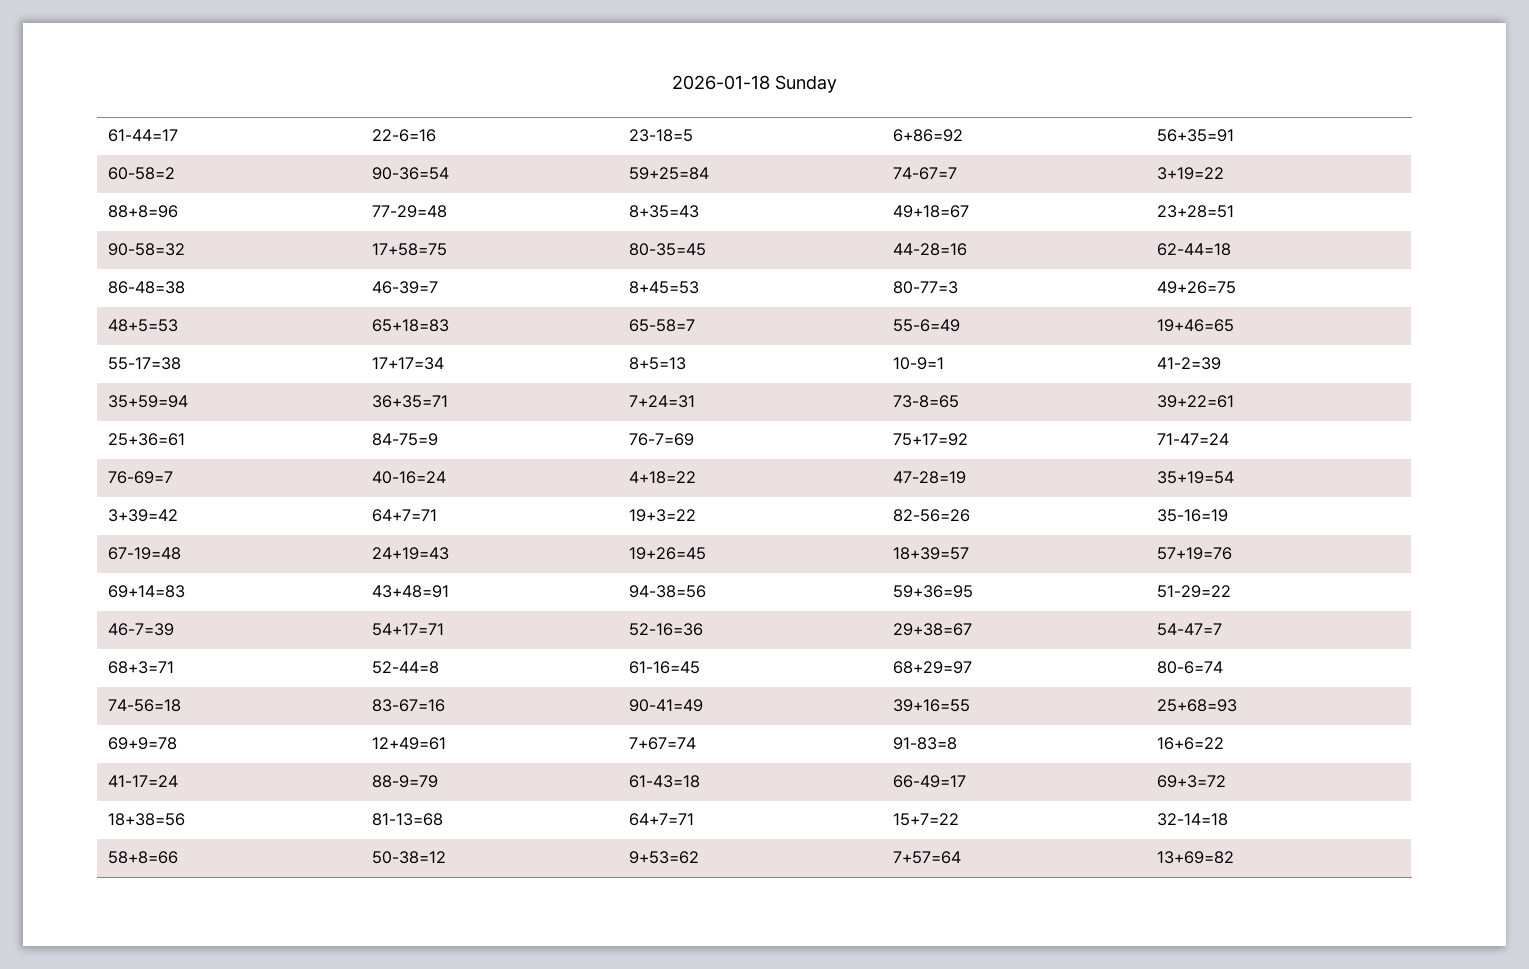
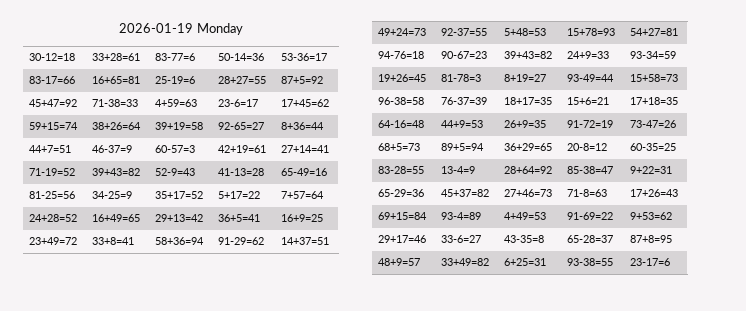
- 2026-01-18 Sunday
- 61-44=17 | 22-6=16 | 23-18=5 | 6+86=92 | 56+35=91
- 60-58=2 | 90-36=54 | 59+25=84 | 74-67=7 | 3+19=22
- 88+8=96 | 77-29=48 | 8+35=43 | 49+18=67 | 23+28=51
- 90-58=32 | 17+58=75 | 80-35=45 | 44-28=16 | 62-44=18
- 86-48=38 | 46-39=7 | 8+45=53 | 80-77=3 | 49+26=75
- 48+5=53 | 65+18=83 | 65-58=7 | 55-6=49 | 19+46=65
- 55-17=38 | 17+17=34 | 8+5=13 | 10-9=1 | 41-2=39
- 35+59=94 | 36+35=71 | 7+24=31 | 73-8=65 | 39+22=61
- 25+36=61 | 84-75=9 | 76-7=69 | 75+17=92 | 71-47=24
- 76-69=7 | 40-16=24 | 4+18=22 | 47-28=19 | 35+19=54
- 3+39=42 | 64+7=71 | 19+3=22 | 82-56=26 | 35-16=19
- 67-19=48 | 24+19=43 | 19+26=45 | 18+39=57 | 57+19=76
- 69+14=83 | 43+48=91 | 94-38=56 | 59+36=95 | 51-29=22
- 46-7=39 | 54+17=71 | 52-16=36 | 29+38=67 | 54-47=7
- 68+3=71 | 52-44=8 | 61-16=45 | 68+29=97 | 80-6=74
- 74-56=18 | 83-67=16 | 90-41=49 | 39+16=55 | 25+68=93
- 69+9=78 | 12+49=61 | 7+67=74 | 91-83=8 | 16+6=22
- 41-17=24 | 88-9=79 | 61-43=18 | 66-49=17 | 69+3=72
- 18+38=56 | 81-13=68 | 64+7=71 | 15+7=22 | 32-14=18
- 58+8=66 | 50-38=12 | 9+53=62 | 7+57=64 | 13+69=82
+ 2026-01-19 Monday
+ 30-12=18 | 33+28=61 | 83-77=6 | 50-14=36 | 53-36=17
+ 83-17=66 | 16+65=81 | 25-19=6 | 28+27=55 | 87+5=92
+ 45+47=92 | 71-38=33 | 4+59=63 | 23-6=17 | 17+45=62
+ 59+15=74 | 38+26=64 | 39+19=58 | 92-65=27 | 8+36=44
+ 44+7=51 | 46-37=9 | 60-57=3 | 42+19=61 | 27+14=41
+ 71-19=52 | 39+43=82 | 52-9=43 | 41-13=28 | 65-49=16
+ 81-25=56 | 34-25=9 | 35+17=52 | 5+17=22 | 7+57=64
+ 24+28=52 | 16+49=65 | 29+13=42 | 36+5=41 | 16+9=25
+ 23+49=72 | 33+8=41 | 58+36=94 | 91-29=62 | 14+37=51
+ 49+24=73 | 92-37=55 | 5+48=53 | 15+78=93 | 54+27=81
+ 94-76=18 | 90-67=23 | 39+43=82 | 24+9=33 | 93-34=59
+ 19+26=45 | 81-78=3 | 8+19=27 | 93-49=44 | 15+58=73
+ 96-38=58 | 76-37=39 | 18+17=35 | 15+6=21 | 17+18=35
+ 64-16=48 | 44+9=53 | 26+9=35 | 91-72=19 | 73-47=26
+ 68+5=73 | 89+5=94 | 36+29=65 | 20-8=12 | 60-35=25
+ 83-28=55 | 13-4=9 | 28+64=92 | 85-38=47 | 9+22=31
+ 65-29=36 | 45+37=82 | 27+46=73 | 71-8=63 | 17+26=43
+ 69+15=84 | 93-4=89 | 4+49=53 | 91-69=22 | 9+53=62
+ 29+17=46 | 33-6=27 | 43-35=8 | 65-28=37 | 87+8=95
+ 48+9=57 | 33+49=82 | 6+25=31 | 93-38=55 | 23-17=6

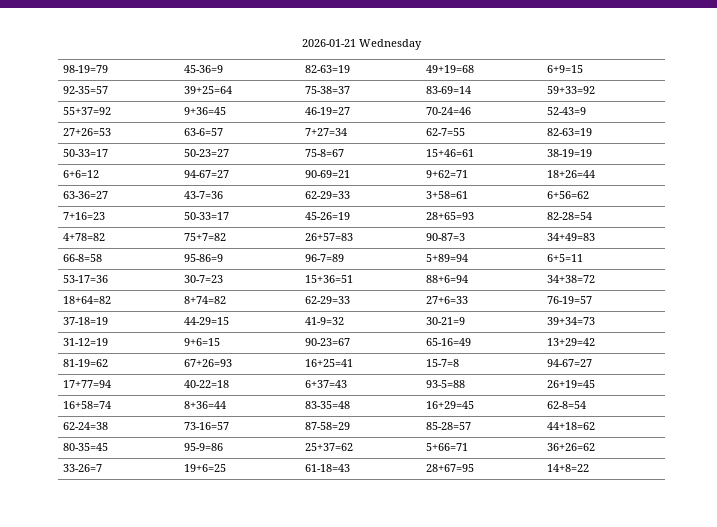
- 2026-01-19 Monday
- 30-12=18 | 33+28=61 | 83-77=6 | 50-14=36 | 53-36=17
- 83-17=66 | 16+65=81 | 25-19=6 | 28+27=55 | 87+5=92
- 45+47=92 | 71-38=33 | 4+59=63 | 23-6=17 | 17+45=62
- 59+15=74 | 38+26=64 | 39+19=58 | 92-65=27 | 8+36=44
- 44+7=51 | 46-37=9 | 60-57=3 | 42+19=61 | 27+14=41
- 71-19=52 | 39+43=82 | 52-9=43 | 41-13=28 | 65-49=16
- 81-25=56 | 34-25=9 | 35+17=52 | 5+17=22 | 7+57=64
- 24+28=52 | 16+49=65 | 29+13=42 | 36+5=41 | 16+9=25
- 23+49=72 | 33+8=41 | 58+36=94 | 91-29=62 | 14+37=51
- 49+24=73 | 92-37=55 | 5+48=53 | 15+78=93 | 54+27=81
- 94-76=18 | 90-67=23 | 39+43=82 | 24+9=33 | 93-34=59
- 19+26=45 | 81-78=3 | 8+19=27 | 93-49=44 | 15+58=73
- 96-38=58 | 76-37=39 | 18+17=35 | 15+6=21 | 17+18=35
- 64-16=48 | 44+9=53 | 26+9=35 | 91-72=19 | 73-47=26
- 68+5=73 | 89+5=94 | 36+29=65 | 20-8=12 | 60-35=25
- 83-28=55 | 13-4=9 | 28+64=92 | 85-38=47 | 9+22=31
- 65-29=36 | 45+37=82 | 27+46=73 | 71-8=63 | 17+26=43
- 69+15=84 | 93-4=89 | 4+49=53 | 91-69=22 | 9+53=62
- 29+17=46 | 33-6=27 | 43-35=8 | 65-28=37 | 87+8=95
- 48+9=57 | 33+49=82 | 6+25=31 | 93-38=55 | 23-17=6
+ 2026-01-21 Wednesday
+ 98-19=79 | 45-36=9 | 82-63=19 | 49+19=68 | 6+9=15
+ 92-35=57 | 39+25=64 | 75-38=37 | 83-69=14 | 59+33=92
+ 55+37=92 | 9+36=45 | 46-19=27 | 70-24=46 | 52-43=9
+ 27+26=53 | 63-6=57 | 7+27=34 | 62-7=55 | 82-63=19
+ 50-33=17 | 50-23=27 | 75-8=67 | 15+46=61 | 38-19=19
+ 6+6=12 | 94-67=27 | 90-69=21 | 9+62=71 | 18+26=44
+ 63-36=27 | 43-7=36 | 62-29=33 | 3+58=61 | 6+56=62
+ 7+16=23 | 50-33=17 | 45-26=19 | 28+65=93 | 82-28=54
+ 4+78=82 | 75+7=82 | 26+57=83 | 90-87=3 | 34+49=83
+ 66-8=58 | 95-86=9 | 96-7=89 | 5+89=94 | 6+5=11
+ 53-17=36 | 30-7=23 | 15+36=51 | 88+6=94 | 34+38=72
+ 18+64=82 | 8+74=82 | 62-29=33 | 27+6=33 | 76-19=57
+ 37-18=19 | 44-29=15 | 41-9=32 | 30-21=9 | 39+34=73
+ 31-12=19 | 9+6=15 | 90-23=67 | 65-16=49 | 13+29=42
+ 81-19=62 | 67+26=93 | 16+25=41 | 15-7=8 | 94-67=27
+ 17+77=94 | 40-22=18 | 6+37=43 | 93-5=88 | 26+19=45
+ 16+58=74 | 8+36=44 | 83-35=48 | 16+29=45 | 62-8=54
+ 62-24=38 | 73-16=57 | 87-58=29 | 85-28=57 | 44+18=62
+ 80-35=45 | 95-9=86 | 25+37=62 | 5+66=71 | 36+26=62
+ 33-26=7 | 19+6=25 | 61-18=43 | 28+67=95 | 14+8=22

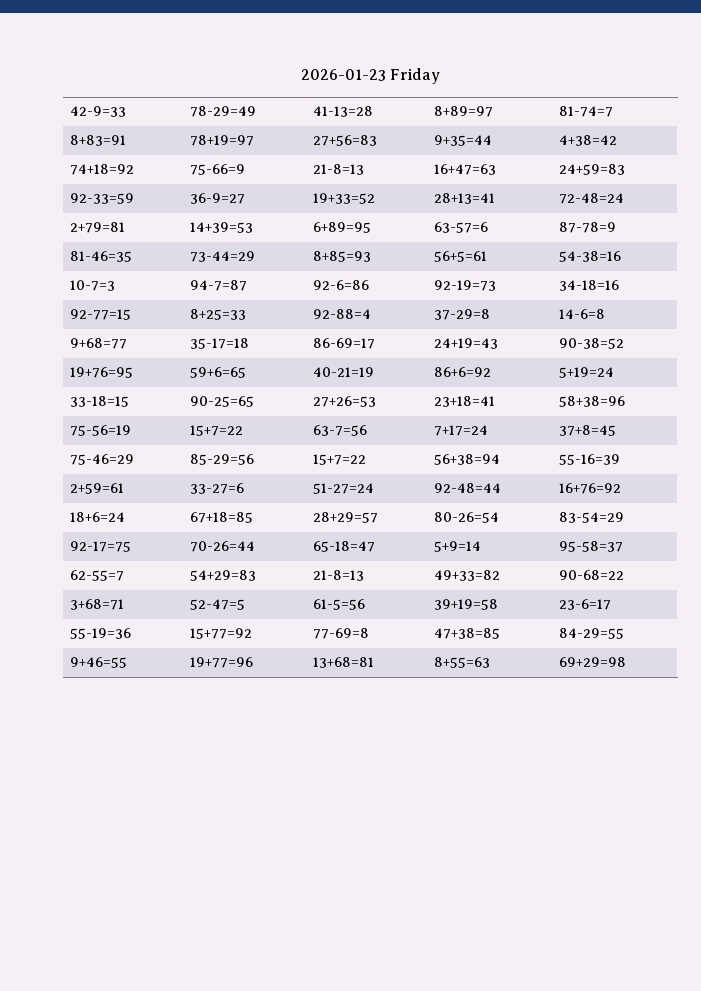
- 2026-01-21 Wednesday
- 98-19=79 | 45-36=9 | 82-63=19 | 49+19=68 | 6+9=15
- 92-35=57 | 39+25=64 | 75-38=37 | 83-69=14 | 59+33=92
- 55+37=92 | 9+36=45 | 46-19=27 | 70-24=46 | 52-43=9
- 27+26=53 | 63-6=57 | 7+27=34 | 62-7=55 | 82-63=19
- 50-33=17 | 50-23=27 | 75-8=67 | 15+46=61 | 38-19=19
- 6+6=12 | 94-67=27 | 90-69=21 | 9+62=71 | 18+26=44
- 63-36=27 | 43-7=36 | 62-29=33 | 3+58=61 | 6+56=62
- 7+16=23 | 50-33=17 | 45-26=19 | 28+65=93 | 82-28=54
- 4+78=82 | 75+7=82 | 26+57=83 | 90-87=3 | 34+49=83
- 66-8=58 | 95-86=9 | 96-7=89 | 5+89=94 | 6+5=11
- 53-17=36 | 30-7=23 | 15+36=51 | 88+6=94 | 34+38=72
- 18+64=82 | 8+74=82 | 62-29=33 | 27+6=33 | 76-19=57
- 37-18=19 | 44-29=15 | 41-9=32 | 30-21=9 | 39+34=73
- 31-12=19 | 9+6=15 | 90-23=67 | 65-16=49 | 13+29=42
- 81-19=62 | 67+26=93 | 16+25=41 | 15-7=8 | 94-67=27
- 17+77=94 | 40-22=18 | 6+37=43 | 93-5=88 | 26+19=45
- 16+58=74 | 8+36=44 | 83-35=48 | 16+29=45 | 62-8=54
- 62-24=38 | 73-16=57 | 87-58=29 | 85-28=57 | 44+18=62
- 80-35=45 | 95-9=86 | 25+37=62 | 5+66=71 | 36+26=62
- 33-26=7 | 19+6=25 | 61-18=43 | 28+67=95 | 14+8=22
+ 2026-01-23 Friday
+ 42-9=33 | 78-29=49 | 41-13=28 | 8+89=97 | 81-74=7
+ 8+83=91 | 78+19=97 | 27+56=83 | 9+35=44 | 4+38=42
+ 74+18=92 | 75-66=9 | 21-8=13 | 16+47=63 | 24+59=83
+ 92-33=59 | 36-9=27 | 19+33=52 | 28+13=41 | 72-48=24
+ 2+79=81 | 14+39=53 | 6+89=95 | 63-57=6 | 87-78=9
+ 81-46=35 | 73-44=29 | 8+85=93 | 56+5=61 | 54-38=16
+ 10-7=3 | 94-7=87 | 92-6=86 | 92-19=73 | 34-18=16
+ 92-77=15 | 8+25=33 | 92-88=4 | 37-29=8 | 14-6=8
+ 9+68=77 | 35-17=18 | 86-69=17 | 24+19=43 | 90-38=52
+ 19+76=95 | 59+6=65 | 40-21=19 | 86+6=92 | 5+19=24
+ 33-18=15 | 90-25=65 | 27+26=53 | 23+18=41 | 58+38=96
+ 75-56=19 | 15+7=22 | 63-7=56 | 7+17=24 | 37+8=45
+ 75-46=29 | 85-29=56 | 15+7=22 | 56+38=94 | 55-16=39
+ 2+59=61 | 33-27=6 | 51-27=24 | 92-48=44 | 16+76=92
+ 18+6=24 | 67+18=85 | 28+29=57 | 80-26=54 | 83-54=29
+ 92-17=75 | 70-26=44 | 65-18=47 | 5+9=14 | 95-58=37
+ 62-55=7 | 54+29=83 | 21-8=13 | 49+33=82 | 90-68=22
+ 3+68=71 | 52-47=5 | 61-5=56 | 39+19=58 | 23-6=17
+ 55-19=36 | 15+77=92 | 77-69=8 | 47+38=85 | 84-29=55
+ 9+46=55 | 19+77=96 | 13+68=81 | 8+55=63 | 69+29=98

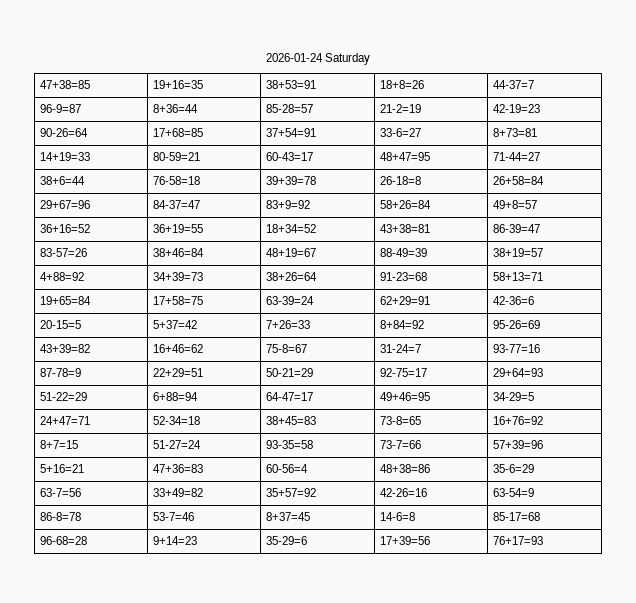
- 2026-01-23 Friday
- 42-9=33 | 78-29=49 | 41-13=28 | 8+89=97 | 81-74=7
- 8+83=91 | 78+19=97 | 27+56=83 | 9+35=44 | 4+38=42
- 74+18=92 | 75-66=9 | 21-8=13 | 16+47=63 | 24+59=83
- 92-33=59 | 36-9=27 | 19+33=52 | 28+13=41 | 72-48=24
- 2+79=81 | 14+39=53 | 6+89=95 | 63-57=6 | 87-78=9
- 81-46=35 | 73-44=29 | 8+85=93 | 56+5=61 | 54-38=16
- 10-7=3 | 94-7=87 | 92-6=86 | 92-19=73 | 34-18=16
- 92-77=15 | 8+25=33 | 92-88=4 | 37-29=8 | 14-6=8
- 9+68=77 | 35-17=18 | 86-69=17 | 24+19=43 | 90-38=52
- 19+76=95 | 59+6=65 | 40-21=19 | 86+6=92 | 5+19=24
- 33-18=15 | 90-25=65 | 27+26=53 | 23+18=41 | 58+38=96
- 75-56=19 | 15+7=22 | 63-7=56 | 7+17=24 | 37+8=45
- 75-46=29 | 85-29=56 | 15+7=22 | 56+38=94 | 55-16=39
- 2+59=61 | 33-27=6 | 51-27=24 | 92-48=44 | 16+76=92
- 18+6=24 | 67+18=85 | 28+29=57 | 80-26=54 | 83-54=29
- 92-17=75 | 70-26=44 | 65-18=47 | 5+9=14 | 95-58=37
- 62-55=7 | 54+29=83 | 21-8=13 | 49+33=82 | 90-68=22
- 3+68=71 | 52-47=5 | 61-5=56 | 39+19=58 | 23-6=17
- 55-19=36 | 15+77=92 | 77-69=8 | 47+38=85 | 84-29=55
- 9+46=55 | 19+77=96 | 13+68=81 | 8+55=63 | 69+29=98
+ 2026-01-24 Saturday
+ 47+38=85 | 19+16=35 | 38+53=91 | 18+8=26 | 44-37=7
+ 96-9=87 | 8+36=44 | 85-28=57 | 21-2=19 | 42-19=23
+ 90-26=64 | 17+68=85 | 37+54=91 | 33-6=27 | 8+73=81
+ 14+19=33 | 80-59=21 | 60-43=17 | 48+47=95 | 71-44=27
+ 38+6=44 | 76-58=18 | 39+39=78 | 26-18=8 | 26+58=84
+ 29+67=96 | 84-37=47 | 83+9=92 | 58+26=84 | 49+8=57
+ 36+16=52 | 36+19=55 | 18+34=52 | 43+38=81 | 86-39=47
+ 83-57=26 | 38+46=84 | 48+19=67 | 88-49=39 | 38+19=57
+ 4+88=92 | 34+39=73 | 38+26=64 | 91-23=68 | 58+13=71
+ 19+65=84 | 17+58=75 | 63-39=24 | 62+29=91 | 42-36=6
+ 20-15=5 | 5+37=42 | 7+26=33 | 8+84=92 | 95-26=69
+ 43+39=82 | 16+46=62 | 75-8=67 | 31-24=7 | 93-77=16
+ 87-78=9 | 22+29=51 | 50-21=29 | 92-75=17 | 29+64=93
+ 51-22=29 | 6+88=94 | 64-47=17 | 49+46=95 | 34-29=5
+ 24+47=71 | 52-34=18 | 38+45=83 | 73-8=65 | 16+76=92
+ 8+7=15 | 51-27=24 | 93-35=58 | 73-7=66 | 57+39=96
+ 5+16=21 | 47+36=83 | 60-56=4 | 48+38=86 | 35-6=29
+ 63-7=56 | 33+49=82 | 35+57=92 | 42-26=16 | 63-54=9
+ 86-8=78 | 53-7=46 | 8+37=45 | 14-6=8 | 85-17=68
+ 96-68=28 | 9+14=23 | 35-29=6 | 17+39=56 | 76+17=93

